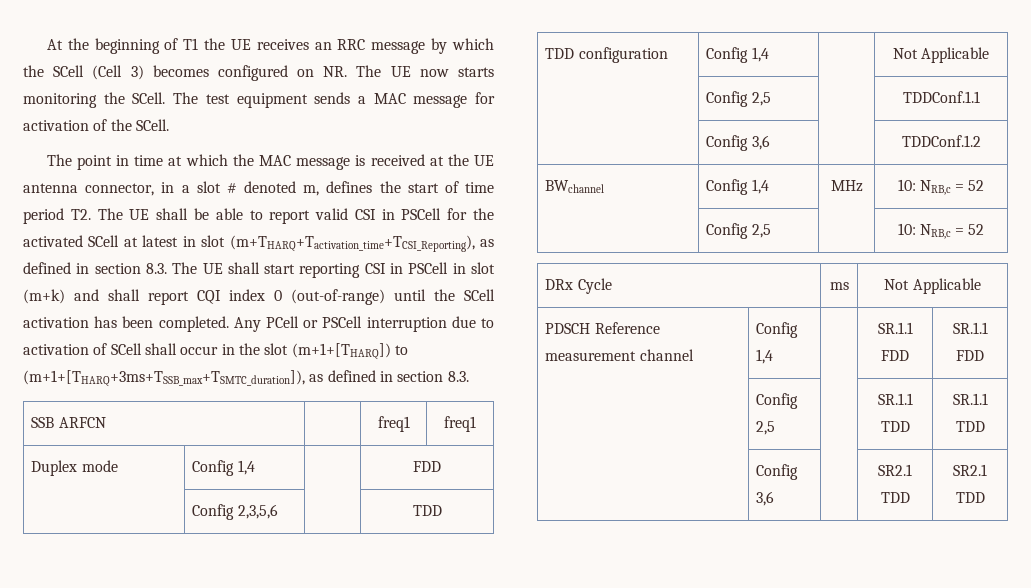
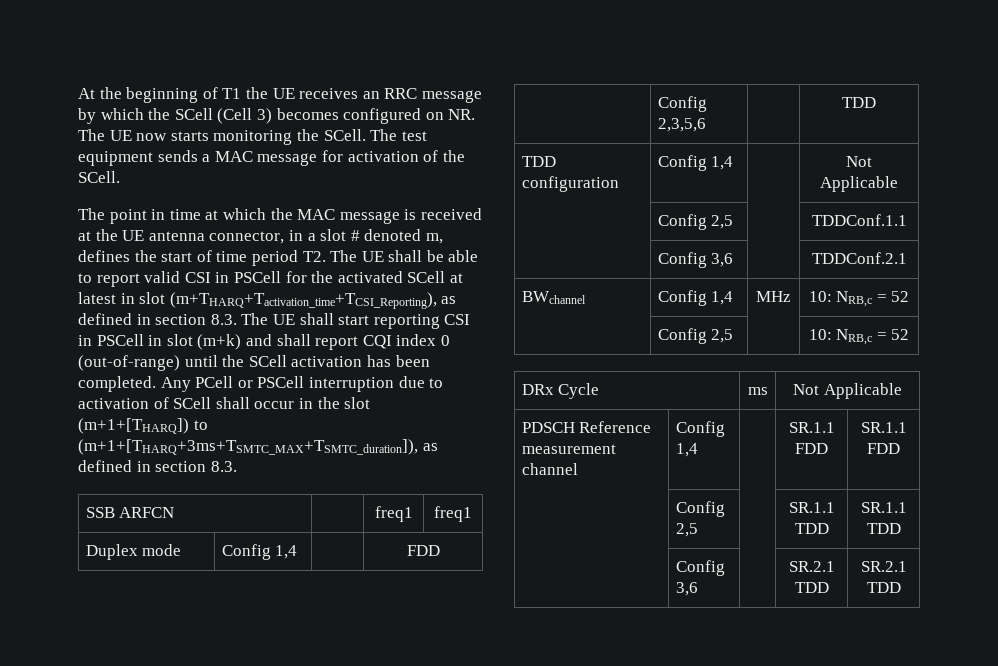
- Any PCell or PSCell interruption due to activation of SCell shall occur in the slot (m+1+[THARQ]) to (m+1+[THARQ+3ms+TSSB_max+TSMTC_duration]), as defined in section 8.3.
+ Any PCell or PSCell interruption due to activation of SCell shall occur in the slot (m+1+[THARQ]) to (m+1+[THARQ+3ms+TSMTC_MAX+TSMTC_duration]), as defined in section 8.3.
- | Config 3,6 | | TDDConf.1.2
+ | Config 3,6 | | TDDConf.2.1
- | Config 3,6 | | SR2.1 TDD | SR2.1 TDD
+ | Config 3,6 | | SR.2.1 TDD | SR.2.1 TDD

